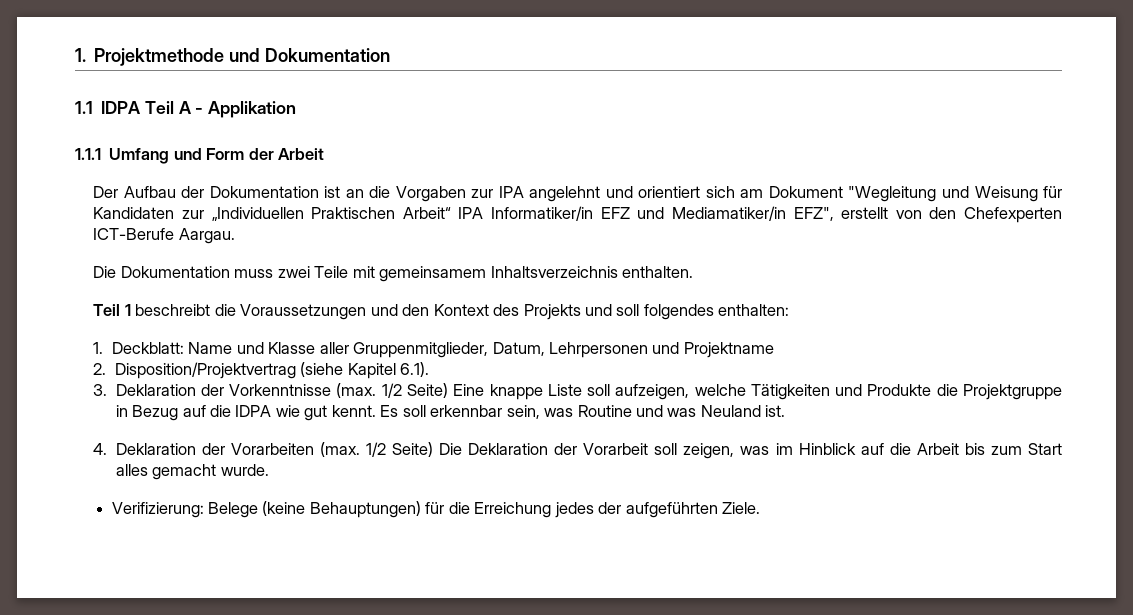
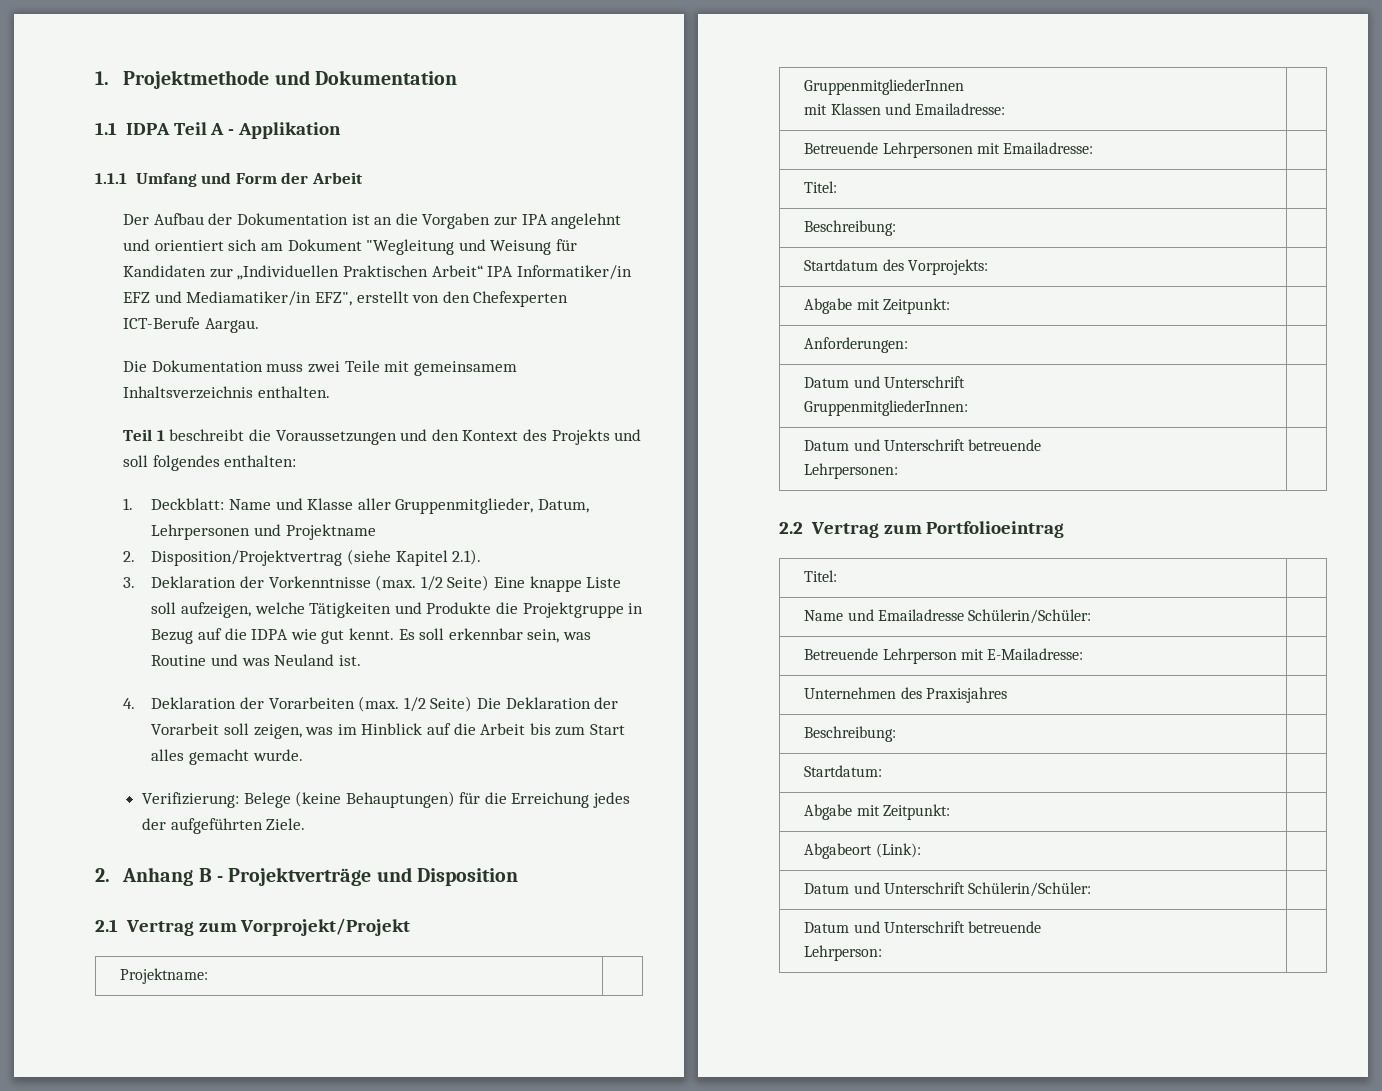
- 2. Disposition/Projektvertrag (siehe Kapitel 6.1).
+ 2. Disposition/Projektvertrag (siehe Kapitel 2.1).
+ 2. Anhang B - Projektverträge und Disposition
+ 2.1 Vertrag zum Vorprojekt/Projekt
+ Projektname: |
+ GruppenmitgliederInnen
+ mit Klassen und Emailadresse: |
+ Betreuende Lehrpersonen mit Emailadresse: |
+ Titel: |
+ Beschreibung: |
+ Startdatum des Vorprojekts: |
+ Abgabe mit Zeitpunkt: |
+ Anforderungen: |
+ Datum und Unterschrift
+ GruppenmitgliederInnen: |
+ Datum und Unterschrift betreuende
+ Lehrpersonen: |
+ 2.2 Vertrag zum Portfolioeintrag
+ Titel: |
+ Name und Emailadresse Schülerin/Schüler: |
+ Betreuende Lehrperson mit E-Mailadresse: |
+ Unternehmen des Praxisjahres |
+ Beschreibung: |
+ Startdatum: |
+ Abgabe mit Zeitpunkt: |
+ Abgabeort (Link): |
+ Datum und Unterschrift Schülerin/Schüler: |
+ Datum und Unterschrift betreuende
+ Lehrperson: |

